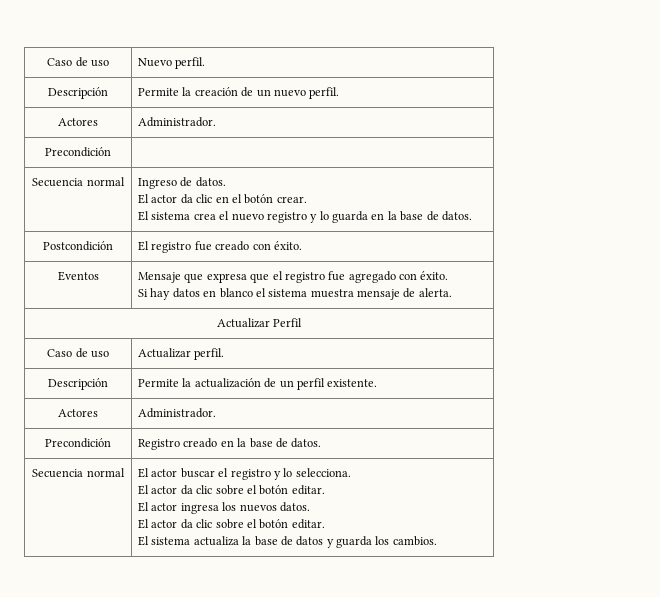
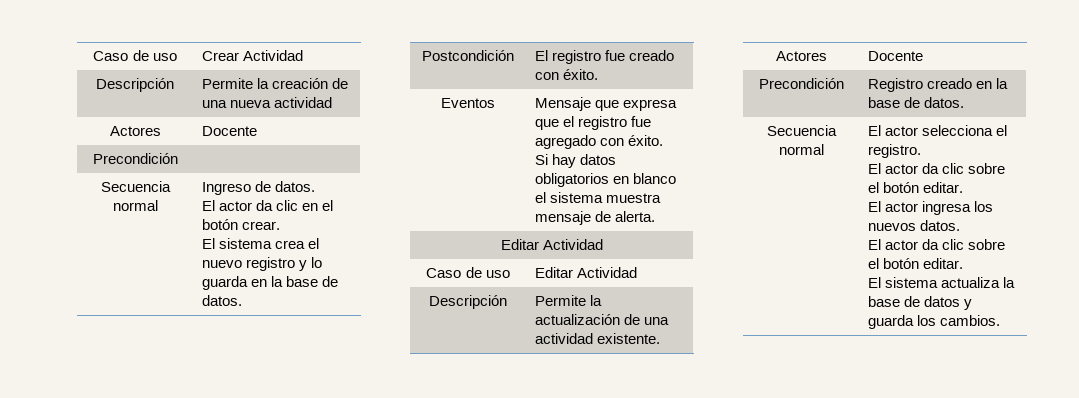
- Caso de uso | Nuevo perfil.
+ Caso de uso | Crear Actividad
- Descripción | Permite la creación de un nuevo perfil.
- Actores | Administrador.
+ Descripción | Permite la creación de una nueva actividad
+ Actores | Docente
  Eventos | Mensaje que expresa que el registro fue agregado con éxito.
- Si hay datos en blanco el sistema muestra mensaje de alerta.
- Actualizar Perfil
- Caso de uso | Actualizar perfil.
+ Si hay datos obligatorios en blanco el sistema muestra mensaje de alerta.
+ Editar Actividad
+ Caso de uso | Editar Actividad
- Descripción | Permite la actualización de un perfil existente.
- Actores | Administrador.
+ Descripción | Permite la actualización de una actividad existente.
+ Actores | Docente
- El actor buscar el registro y lo selecciona.
+ El actor selecciona el registro.

